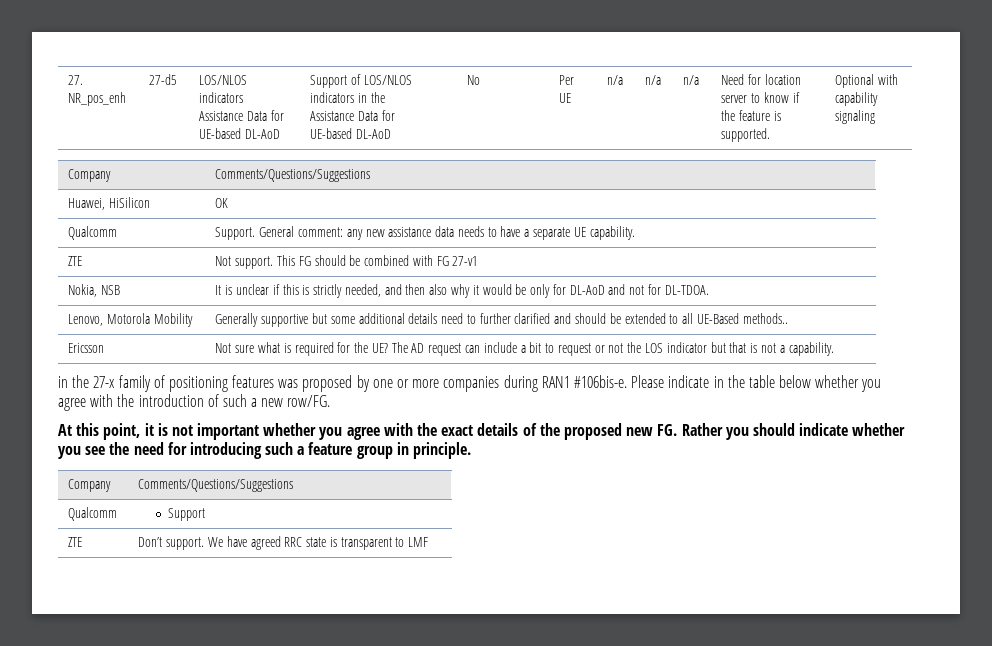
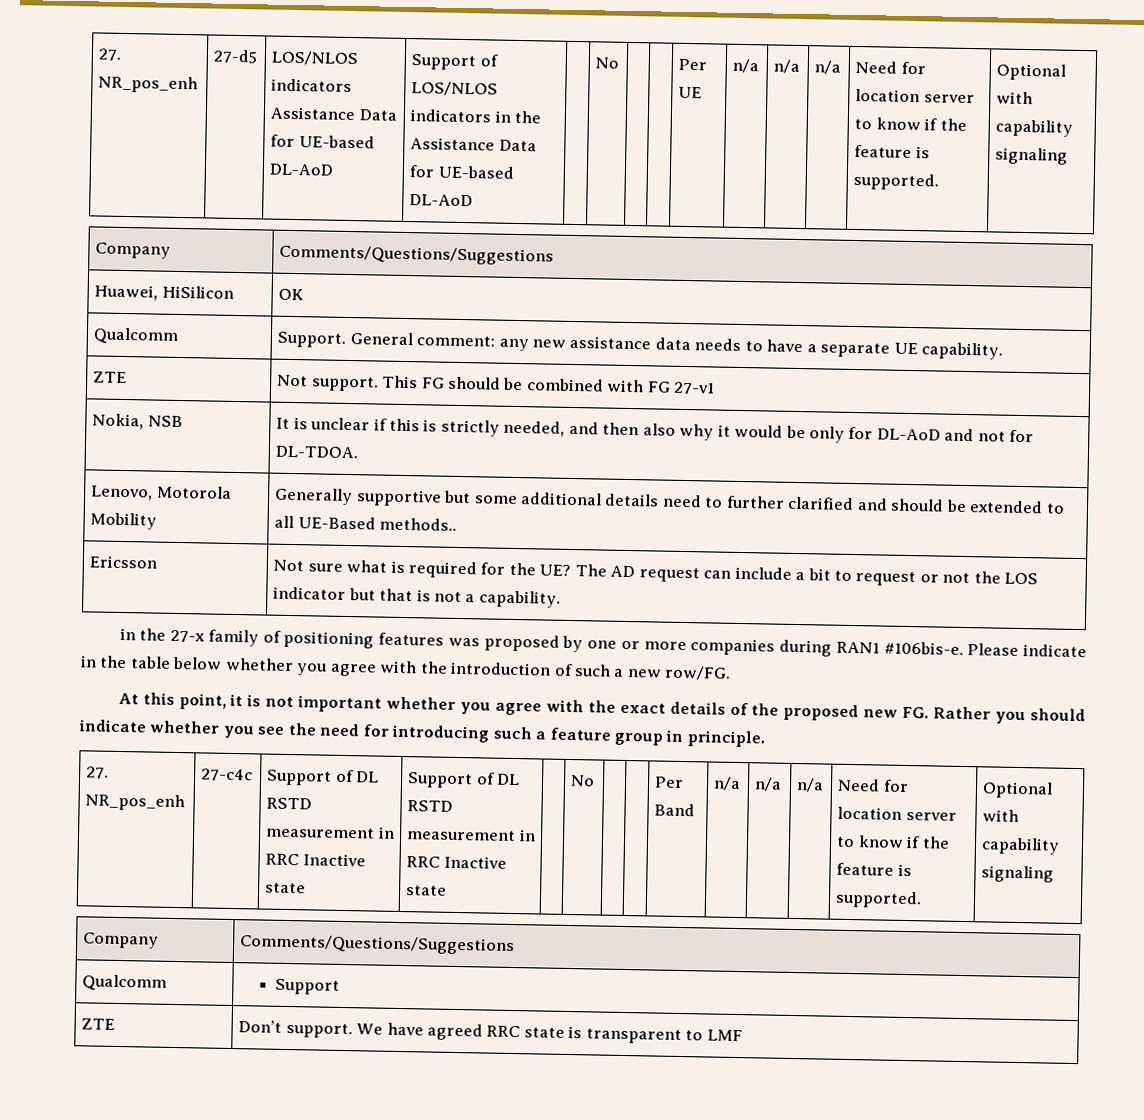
+ 27. NR_pos_enh | 27-c4c | Support of DL RSTD measurement in RRC Inactive state | Support of DL RSTD measurement in RRC Inactive state | | No | | | Per Band | n/a | n/a | n/a | Need for location server to know if the feature is supported. | Optional with capability signaling

